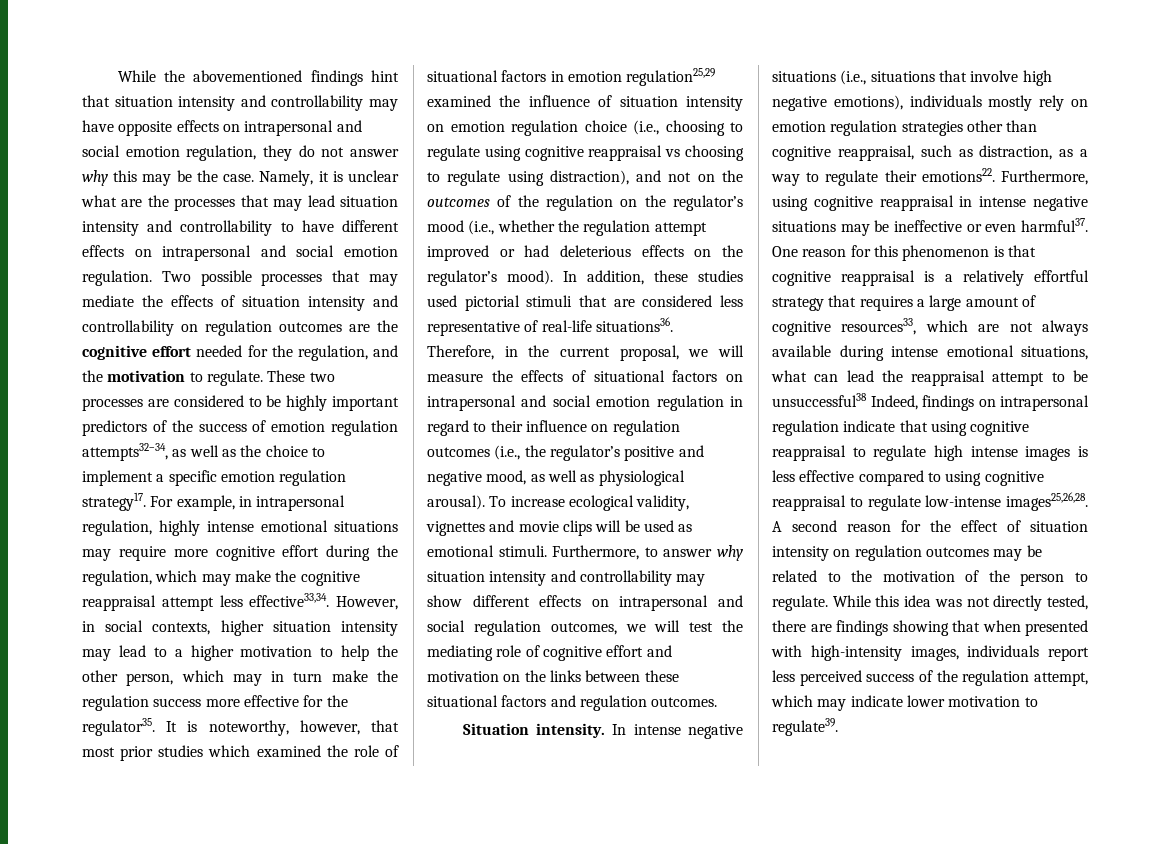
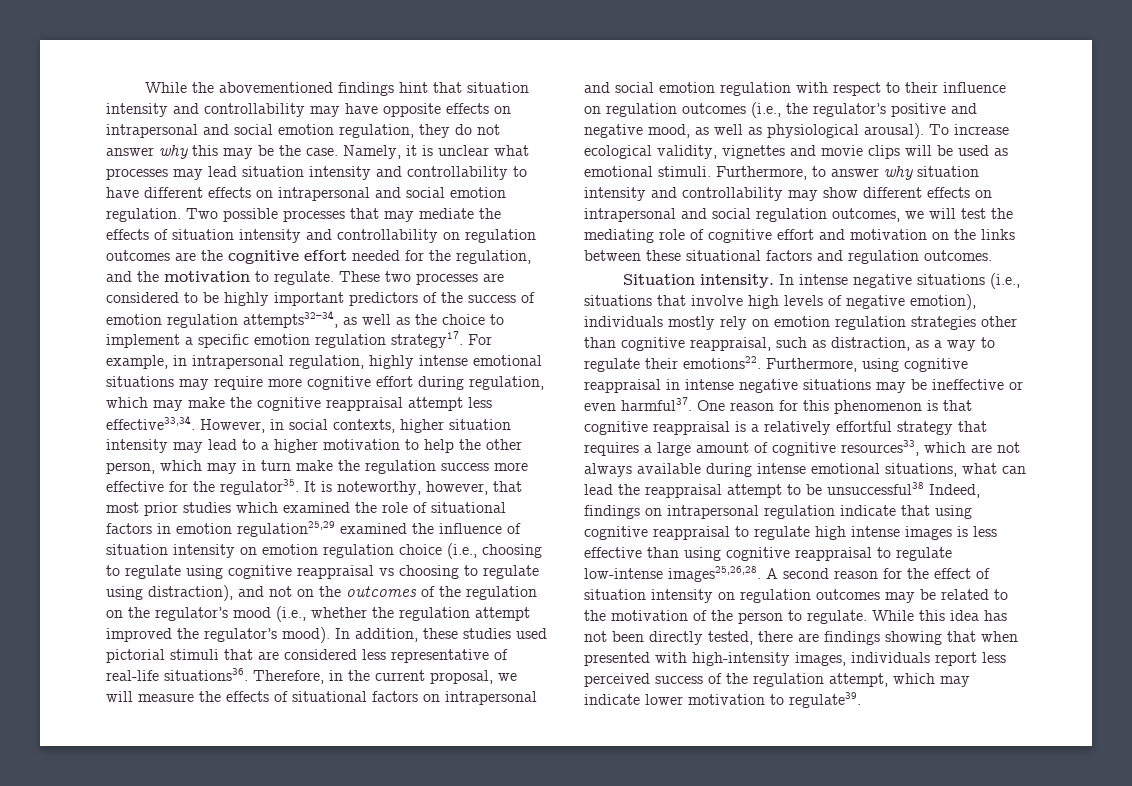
- Namely, it is unclear what are the processes that may lead situation intensity and controllability to have different effects on intrapersonal and social emotion regulation.
+ Namely, it is unclear what processes may lead situation intensity and controllability to have different effects on intrapersonal and social emotion regulation.
- For example, in intrapersonal regulation, highly intense emotional situations may require more cognitive effort during the regulation, which may make the cognitive reappraisal attempt less effective33,34.
+ For example, in intrapersonal regulation, highly intense emotional situations may require more cognitive effort during regulation, which may make the cognitive reappraisal attempt less effective33,34.
- It is noteworthy, however, that most prior studies which examined the role of situational factors in emotion regulation25,29 examined the influence of situation intensity on emotion regulation choice (i.e., choosing to regulate using cognitive reappraisal vs choosing to regulate using distraction), and not on the outcomes of the regulation on the regulator’s mood (i.e., whether the regulation attempt improved or had deleterious effects on the regulator’s mood).
+ It is noteworthy, however, that most prior studies which examined the role of situational factors in emotion regulation25,29 examined the influence of situation intensity on emotion regulation choice (i.e., choosing to regulate using cognitive reappraisal vs choosing to regulate using distraction), and not on the outcomes of the regulation on the regulator’s mood (i.e., whether the regulation attempt improved the regulator’s mood).
- Therefore, in the current proposal, we will measure the effects of situational factors on intrapersonal and social emotion regulation in regard to their influence on regulation outcomes (i.e., the regulator’s positive and negative mood, as well as physiological arousal).
+ Therefore, in the current proposal, we will measure the effects of situational factors on intrapersonal and social emotion regulation with respect to their influence on regulation outcomes (i.e., the regulator’s positive and negative mood, as well as physiological arousal).
- In intense negative situations (i.e., situations that involve high negative emotions), individuals mostly rely on emotion regulation strategies other than cognitive reappraisal, such as distraction, as a way to regulate their emotions22.
+ In intense negative situations (i.e., situations that involve high levels of negative emotion), individuals mostly rely on emotion regulation strategies other than cognitive reappraisal, such as distraction, as a way to regulate their emotions22.
- One reason for this phenomenon is that cognitive reappraisal is a relatively effortful strategy that requires a large amount of cognitive resources33, which are not always available during intense emotional situations, what can lead the reappraisal attempt to be unsuccessful38 Indeed, findings on intrapersonal regulation indicate that using cognitive reappraisal to regulate high intense images is less effective compared to using cognitive reappraisal to regulate low-intense images25,26,28.
+ One reason for this phenomenon is that cognitive reappraisal is a relatively effortful strategy that requires a large amount of cognitive resources33, which are not always available during intense emotional situations, what can lead the reappraisal attempt to be unsuccessful38 Indeed, findings on intrapersonal regulation indicate that using cognitive reappraisal to regulate high intense images is less effective than using cognitive reappraisal to regulate low-intense images25,26,28.
- While this idea was not directly tested, there are findings showing that when presented with high-intensity images, individuals report less perceived success of the regulation attempt, which may indicate lower motivation to regulate39.
+ While this idea has not been directly tested, there are findings showing that when presented with high-intensity images, individuals report less perceived success of the regulation attempt, which may indicate lower motivation to regulate39.

